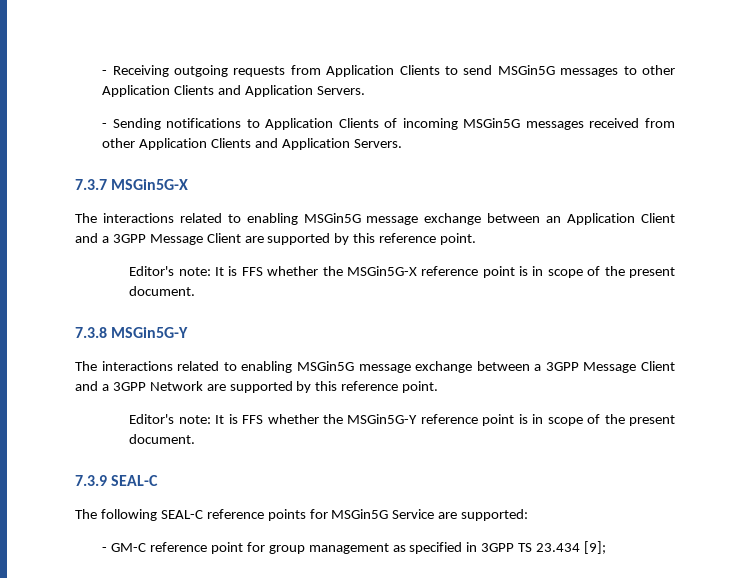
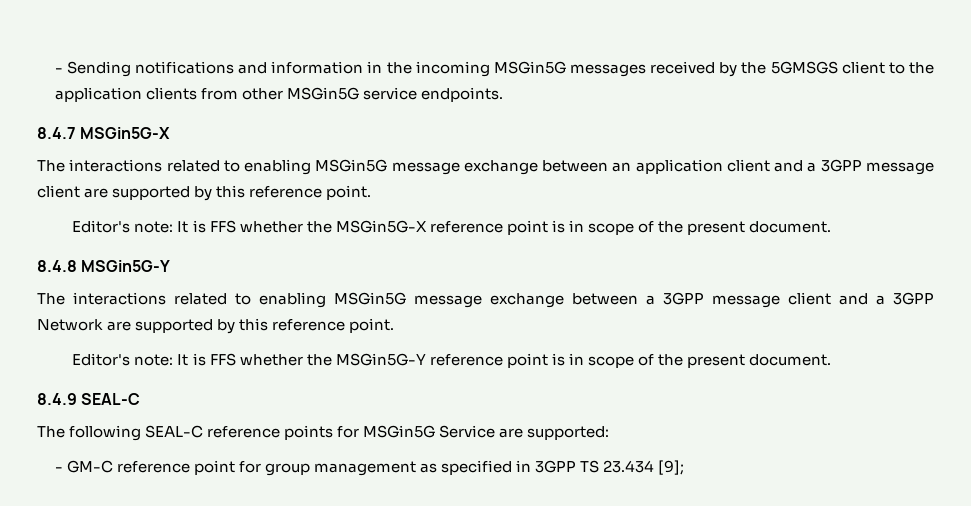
- - Receiving outgoing requests from Application Clients to send MSGin5G messages to other Application Clients and Application Servers.
- - Sending notifications to Application Clients of incoming MSGin5G messages received from other Application Clients and Application Servers.
- 7.3.7 MSGin5G-X
+ - Sending notifications and information in the incoming MSGin5G messages received by the 5GMSGS client to the application clients from other MSGin5G service endpoints.
+ 8.4.7 MSGin5G-X
- The interactions related to enabling MSGin5G message exchange between an Application Client and a 3GPP Message Client are supported by this reference point.
+ The interactions related to enabling MSGin5G message exchange between an application client and a 3GPP message client are supported by this reference point.
- 7.3.8 MSGin5G-Y
+ 8.4.8 MSGin5G-Y
- The interactions related to enabling MSGin5G message exchange between a 3GPP Message Client and a 3GPP Network are supported by this reference point.
+ The interactions related to enabling MSGin5G message exchange between a 3GPP message client and a 3GPP Network are supported by this reference point.
- 7.3.9 SEAL-C
+ 8.4.9 SEAL-C

